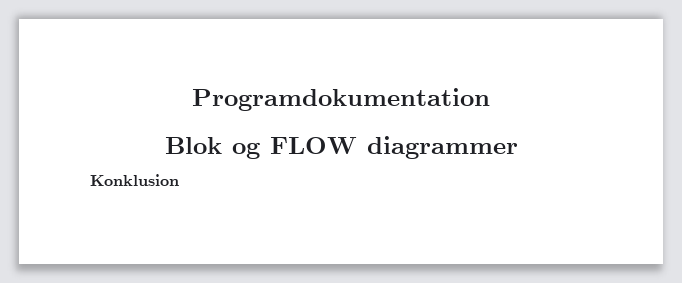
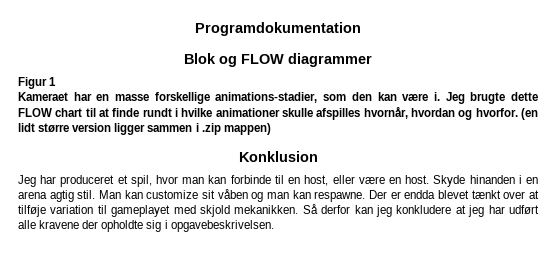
+ Figur 1
+ Kameraet har en masse forskellige animations-stadier, som den kan være i. Jeg brugte dette FLOW chart til at finde rundt i hvilke animationer skulle afspilles hvornår, hvordan og hvorfor. (en lidt større version ligger sammen i .zip mappen)
  Konklusion
+ Jeg har produceret et spil, hvor man kan forbinde til en host, eller være en host. Skyde hinanden i en arena agtig stil. Man kan customize sit våben og man kan respawne. Der er endda blevet tænkt over at tilføje variation til gameplayet med skjold mekanikken. Så derfor kan jeg konkludere at jeg har udført alle kravene der opholdte sig i opgavebeskrivelsen.

